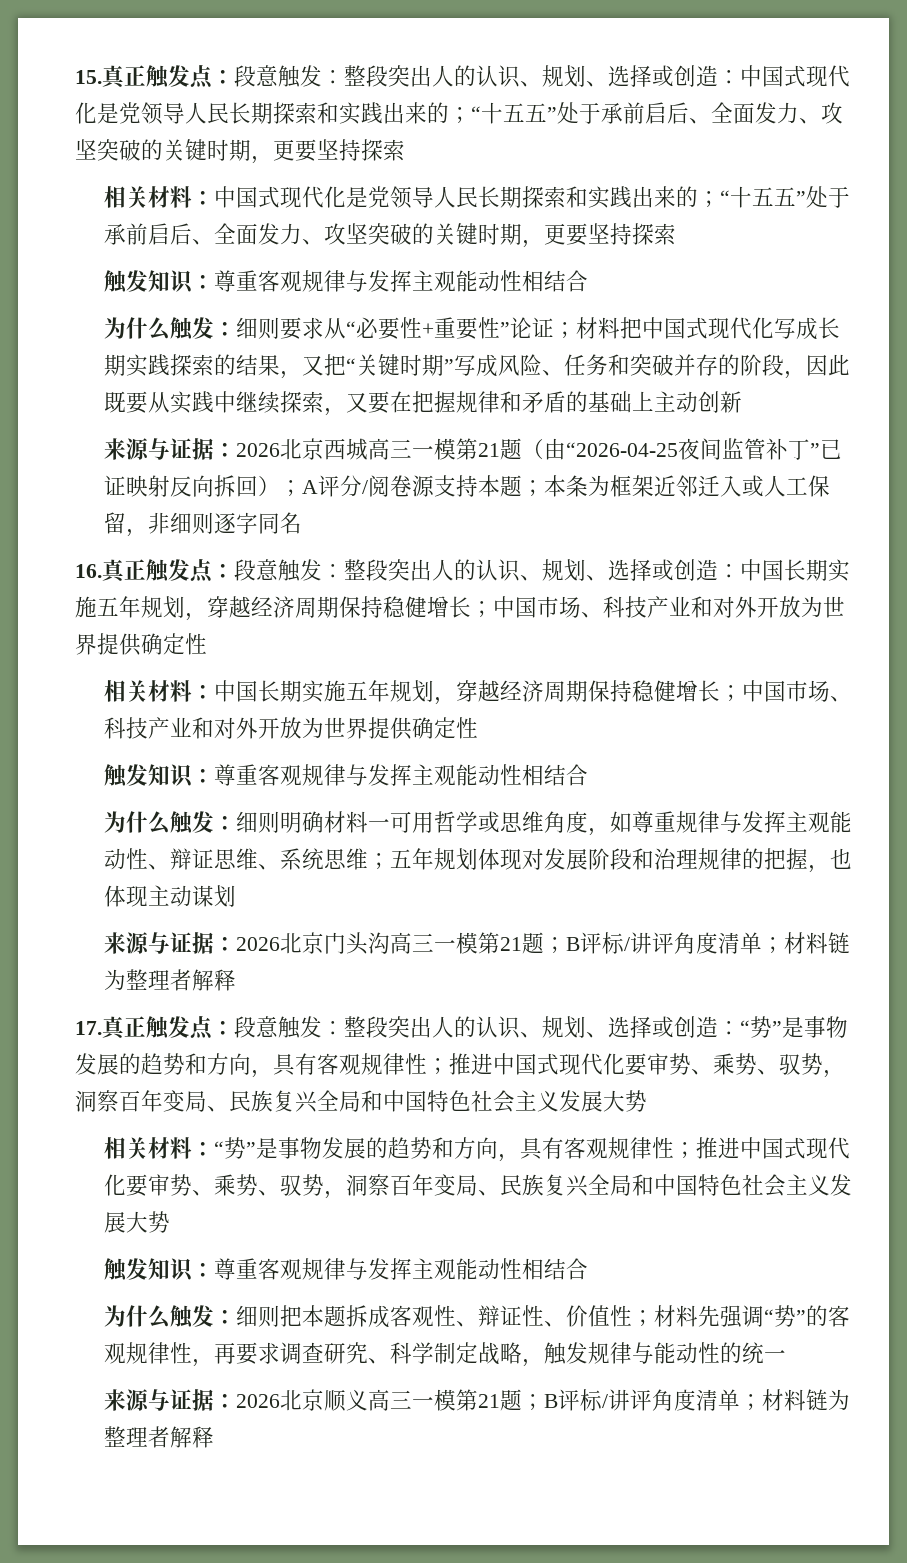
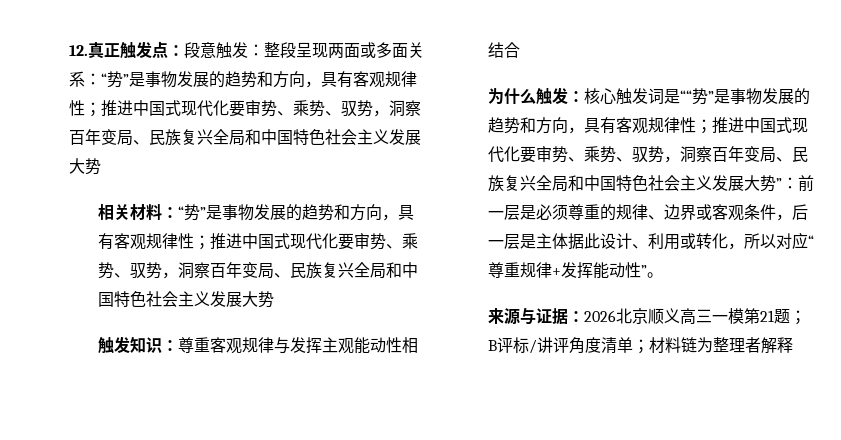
- 15.真正触发点：段意触发：整段突出人的认识、规划、选择或创造：中国式现代化是党领导人民长期探索和实践出来的；“十五五”处于承前启后、全面发力、攻坚突破的关键时期，更要坚持探索
- 相关材料：中国式现代化是党领导人民长期探索和实践出来的；“十五五”处于承前启后、全面发力、攻坚突破的关键时期，更要坚持探索
- 触发知识：尊重客观规律与发挥主观能动性相结合
- 为什么触发：细则要求从“必要性+重要性”论证；材料把中国式现代化写成长期实践探索的结果，又把“关键时期”写成风险、任务和突破并存的阶段，因此既要从实践中继续探索，又要在把握规律和矛盾的基础上主动创新
- 来源与证据：2026北京西城高三一模第21题（由“2026-04-25夜间监管补丁”已证映射反向拆回）；A评分/阅卷源支持本题；本条为框架近邻迁入或人工保留，非细则逐字同名
- 16.真正触发点：段意触发：整段突出人的认识、规划、选择或创造：中国长期实施五年规划，穿越经济周期保持稳健增长；中国市场、科技产业和对外开放为世界提供确定性
- 相关材料：中国长期实施五年规划，穿越经济周期保持稳健增长；中国市场、科技产业和对外开放为世界提供确定性
- 触发知识：尊重客观规律与发挥主观能动性相结合
- 为什么触发：细则明确材料一可用哲学或思维角度，如尊重规律与发挥主观能动性、辩证思维、系统思维；五年规划体现对发展阶段和治理规律的把握，也体现主动谋划
- 来源与证据：2026北京门头沟高三一模第21题；B评标/讲评角度清单；材料链为整理者解释
- 17.真正触发点：段意触发：整段突出人的认识、规划、选择或创造：“势”是事物发展的趋势和方向，具有客观规律性；推进中国式现代化要审势、乘势、驭势，洞察百年变局、民族复兴全局和中国特色社会主义发展大势
+ 12.真正触发点：段意触发：整段呈现两面或多面关系：“势”是事物发展的趋势和方向，具有客观规律性；推进中国式现代化要审势、乘势、驭势，洞察百年变局、民族复兴全局和中国特色社会主义发展大势
- 为什么触发：细则把本题拆成客观性、辩证性、价值性；材料先强调“势”的客观规律性，再要求调查研究、科学制定战略，触发规律与能动性的统一
+ 为什么触发：核心触发词是““势”是事物发展的趋势和方向，具有客观规律性；推进中国式现代化要审势、乘势、驭势，洞察百年变局、民族复兴全局和中国特色社会主义发展大势”：前一层是必须尊重的规律、边界或客观条件，后一层是主体据此设计、利用或转化，所以对应“尊重规律+发挥能动性”。

